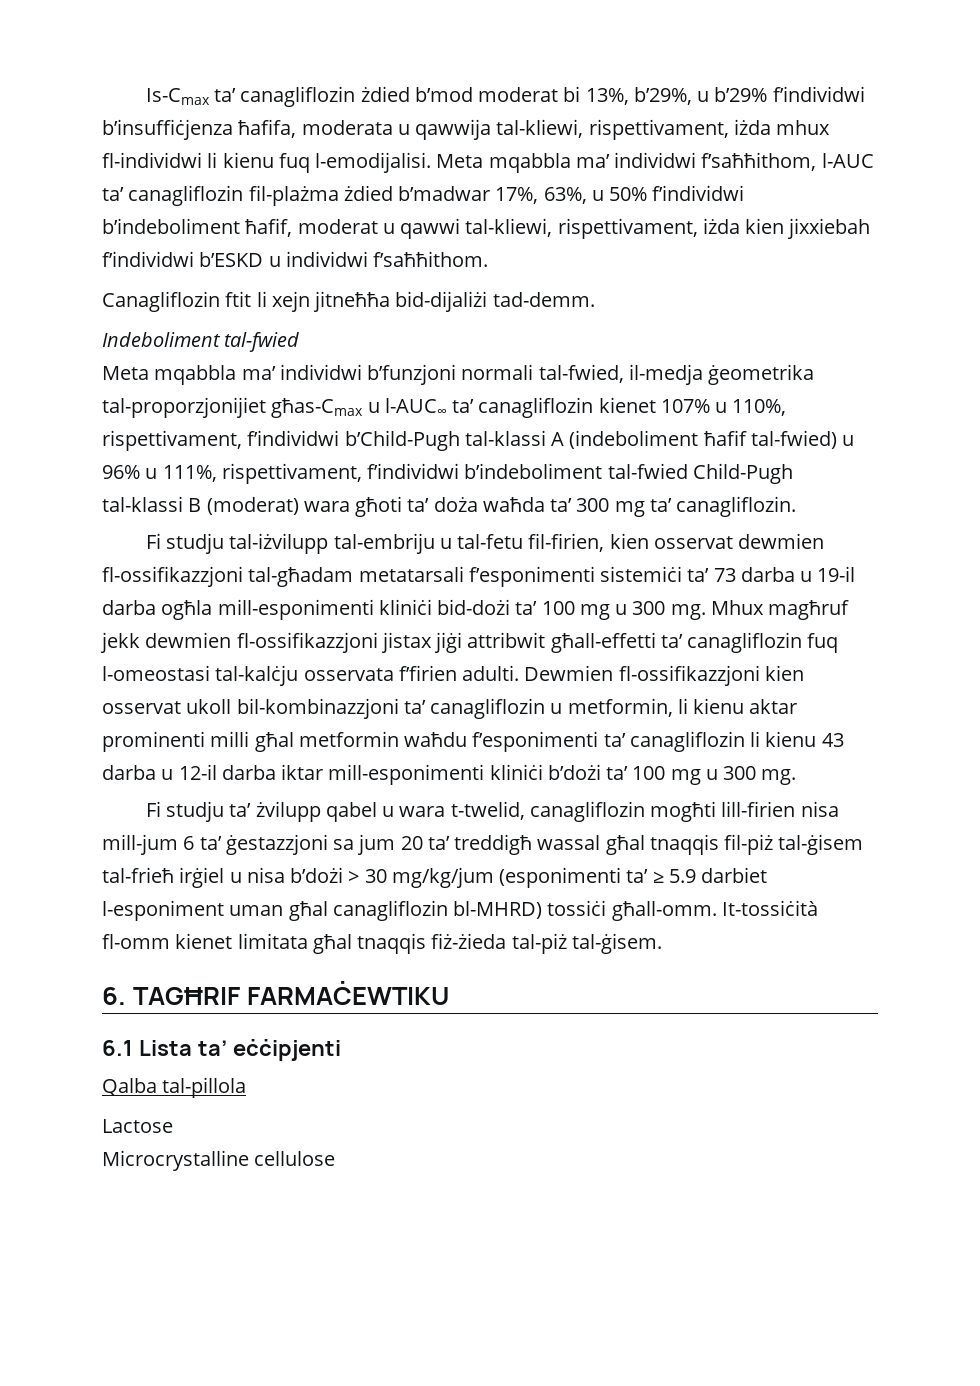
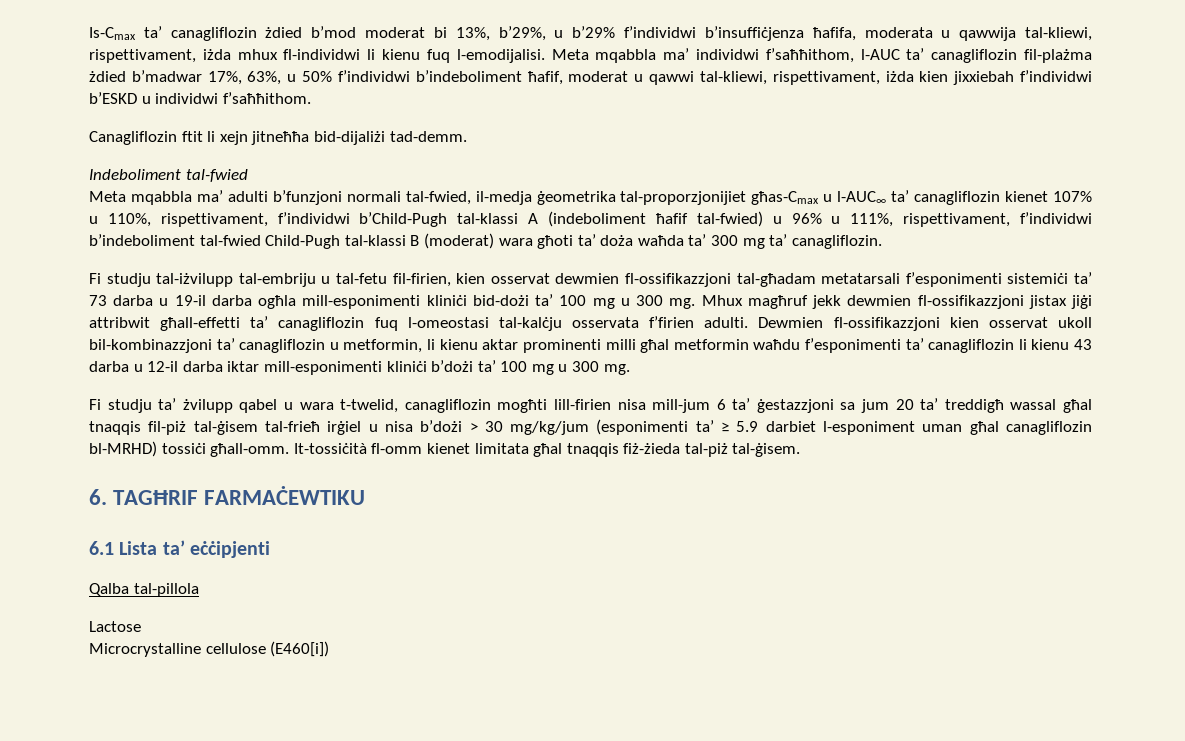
- Meta mqabbla ma’ individwi b’funzjoni normali tal-fwied, il-medja ġeometrika tal-proporzjonijiet għas-Cmax u l-AUC∞ ta’ canagliflozin kienet 107% u 110%, rispettivament, f’individwi b’Child-Pugh tal-klassi A (indeboliment ħafif tal-fwied) u 96% u 111%, rispettivament, f’individwi b’indeboliment tal-fwied Child-Pugh tal-klassi B (moderat) wara għoti ta’ doża waħda ta’ 300 mg ta’ canagliflozin.
+ Meta mqabbla ma’ adulti b’funzjoni normali tal-fwied, il-medja ġeometrika tal-proporzjonijiet għas-Cmax u l-AUC∞ ta’ canagliflozin kienet 107% u 110%, rispettivament, f’individwi b’Child-Pugh tal-klassi A (indeboliment ħafif tal-fwied) u 96% u 111%, rispettivament, f’individwi b’indeboliment tal-fwied Child-Pugh tal-klassi B (moderat) wara għoti ta’ doża waħda ta’ 300 mg ta’ canagliflozin.
- Fi studju ta’ żvilupp qabel u wara t-twelid, canagliflozin mogħti lill-firien nisa mill-jum 6 ta’ ġestazzjoni sa jum 20 ta’ treddigħ wassal għal tnaqqis fil-piż tal-ġisem tal-frieħ irġiel u nisa b’dożi > 30 mg/kg/jum (esponimenti ta’ ≥ 5.9 darbiet l-esponiment uman għal canagliflozin bl-MHRD) tossiċi għall-omm.
+ Fi studju ta’ żvilupp qabel u wara t-twelid, canagliflozin mogħti lill-firien nisa mill-jum 6 ta’ ġestazzjoni sa jum 20 ta’ treddigħ wassal għal tnaqqis fil-piż tal-ġisem tal-frieħ irġiel u nisa b’dożi > 30 mg/kg/jum (esponimenti ta’ ≥ 5.9 darbiet l-esponiment uman għal canagliflozin bl-MRHD) tossiċi għall-omm.
- Microcrystalline cellulose
+ Microcrystalline cellulose (E460[i])

